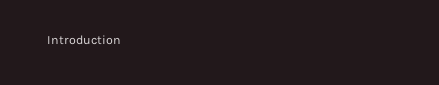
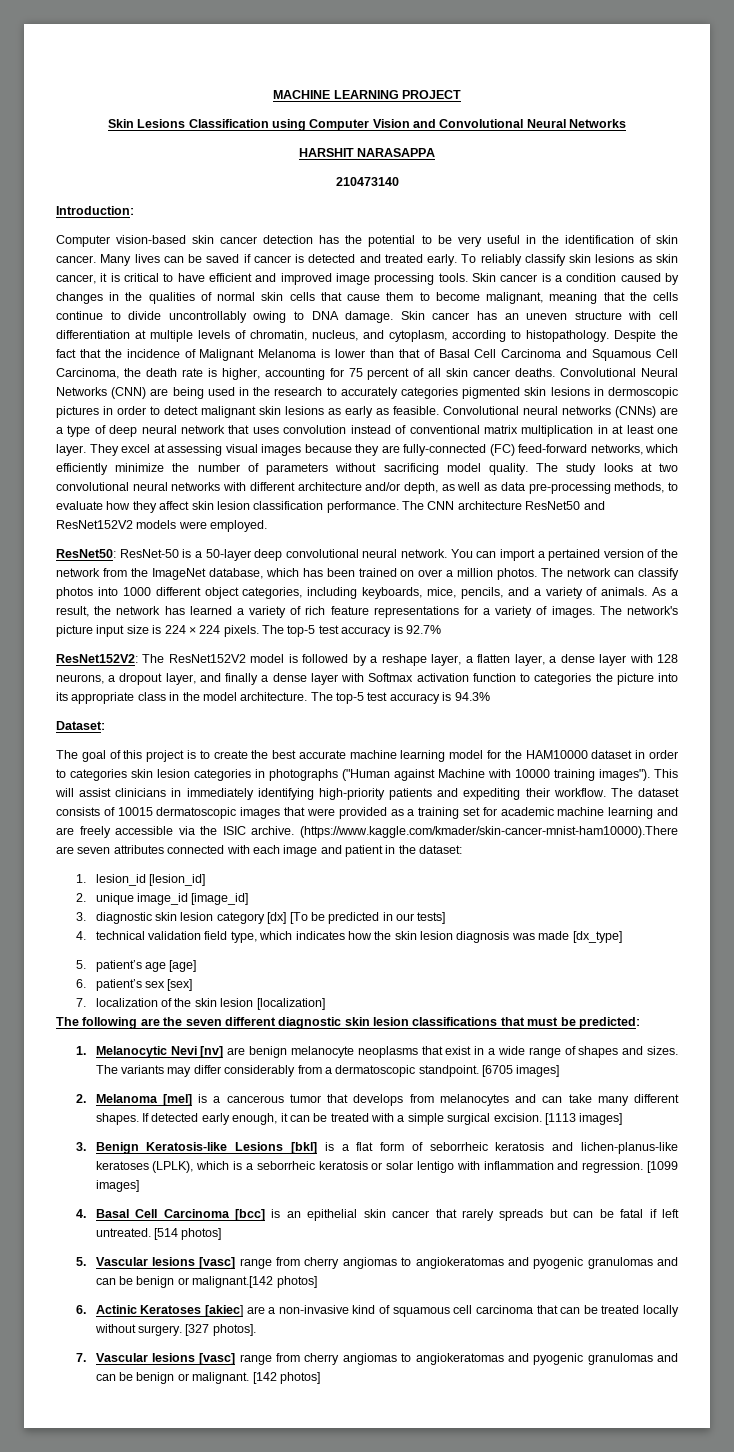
- Introduction
+ MACHINE LEARNING PROJECT
+ Skin Lesions Classification using Computer Vision and Convolutional Neural Networks
+ HARSHIT NARASAPPA
+ 210473140
+ Introduction:
+ Computer vision-based skin cancer detection has the potential to be very useful in the identification of skin cancer. Many lives can be saved if cancer is detected and treated early. To reliably classify skin lesions as skin cancer, it is critical to have efficient and improved image processing tools. Skin cancer is a condition caused by changes in the qualities of normal skin cells that cause them to become malignant, meaning that the cells continue to divide uncontrollably owing to DNA damage. Skin cancer has an uneven structure with cell differentiation at multiple levels of chromatin, nucleus, and cytoplasm, according to histopathology. Despite the fact that the incidence of Malignant Melanoma is lower than that of Basal Cell Carcinoma and Squamous Cell Carcinoma, the death rate is higher, accounting for 75 percent of all skin cancer deaths. Convolutional Neural Networks (CNN) are being used in the research to accurately categories pigmented skin lesions in dermoscopic pictures in order to detect malignant skin lesions as early as feasible. Convolutional neural networks (CNNs) are a type of deep neural network that uses convolution instead of conventional matrix multiplication in at least one layer. They excel at assessing visual images because they are fully-connected (FC) feed-forward networks, which efficiently minimize the number of parameters without sacrificing model quality. The study looks at two convolutional neural networks with different architecture and/or depth, as well as data pre-processing methods, to evaluate how they affect skin lesion classification performance. The CNN architecture ResNet50 and ResNet152V2 models were employed.
+ ResNet50: ResNet-50 is a 50-layer deep convolutional neural network. You can import a pertained version of the network from the ImageNet database, which has been trained on over a million photos. The network can classify photos into 1000 different object categories, including keyboards, mice, pencils, and a variety of animals. As a result, the network has learned a variety of rich feature representations for a variety of images. The network's picture input size is 224 × 224 pixels. The top-5 test accuracy is 92.7%
+ ResNet152V2: The ResNet152V2 model is followed by a reshape layer, a flatten layer, a dense layer with 128 neurons, a dropout layer, and finally a dense layer with Softmax activation function to categories the picture into its appropriate class in the model architecture. The top-5 test accuracy is 94.3%
+ Dataset:
+ The goal of this project is to create the best accurate machine learning model for the HAM10000 dataset in order to categories skin lesion categories in photographs ("Human against Machine with 10000 training images"). This will assist clinicians in immediately identifying high-priority patients and expediting their workflow. The dataset consists of 10015 dermatoscopic images that were provided as a training set for academic machine learning and are freely accessible via the ISIC archive. (https://www.kaggle.com/kmader/skin-cancer-mnist-ham10000).There are seven attributes connected with each image and patient in the dataset:
+ 1. lesion_id [lesion_id]
+ 2. unique image_id [image_id]
+ 3. diagnostic skin lesion category [dx] [To be predicted in our tests]
+ 4. technical validation field type, which indicates how the skin lesion diagnosis was made [dx_type]
+ 5. patient’s age [age]
+ 6. patient’s sex [sex]
+ 7. localization of the skin lesion [localization]
+ The following are the seven different diagnostic skin lesion classifications that must be predicted:
+ 1. Melanocytic Nevi [nv] are benign melanocyte neoplasms that exist in a wide range of shapes and sizes. The variants may differ considerably from a dermatoscopic standpoint. [6705 images]
+ 2. Melanoma [mel] is a cancerous tumor that develops from melanocytes and can take many different shapes. If detected early enough, it can be treated with a simple surgical excision. [1113 images]
+ 3. Benign Keratosis-like Lesions [bkl] is a flat form of seborrheic keratosis and lichen-planus-like keratoses (LPLK), which is a seborrheic keratosis or solar lentigo with inflammation and regression. [1099 images]
+ 4. Basal Cell Carcinoma [bcc] is an epithelial skin cancer that rarely spreads but can be fatal if left untreated. [514 photos]
+ 5. Vascular lesions [vasc] range from cherry angiomas to angiokeratomas and pyogenic granulomas and can be benign or malignant.[142 photos]
+ 6. Actinic Keratoses [akiec] are a non-invasive kind of squamous cell carcinoma that can be treated locally without surgery. [327 photos].
+ 7. Vascular lesions [vasc] range from cherry angiomas to angiokeratomas and pyogenic granulomas and can be benign or malignant. [142 photos]

